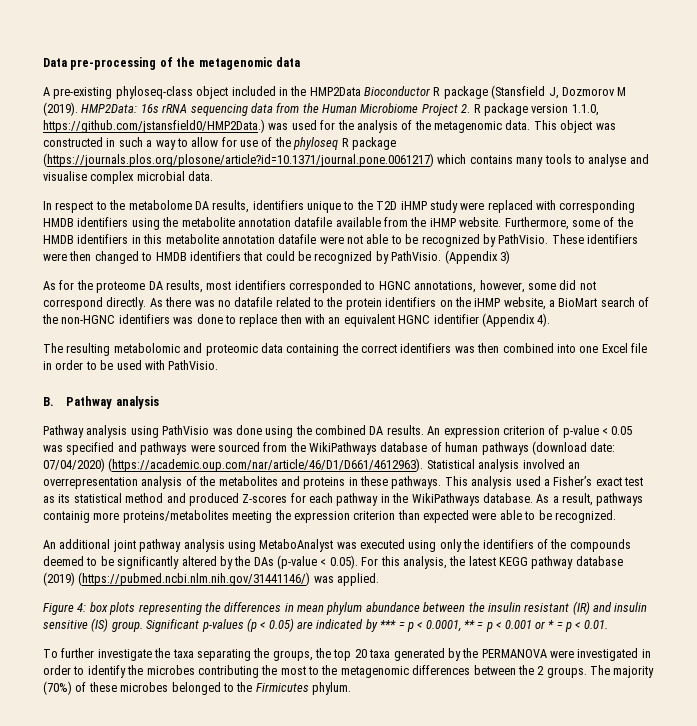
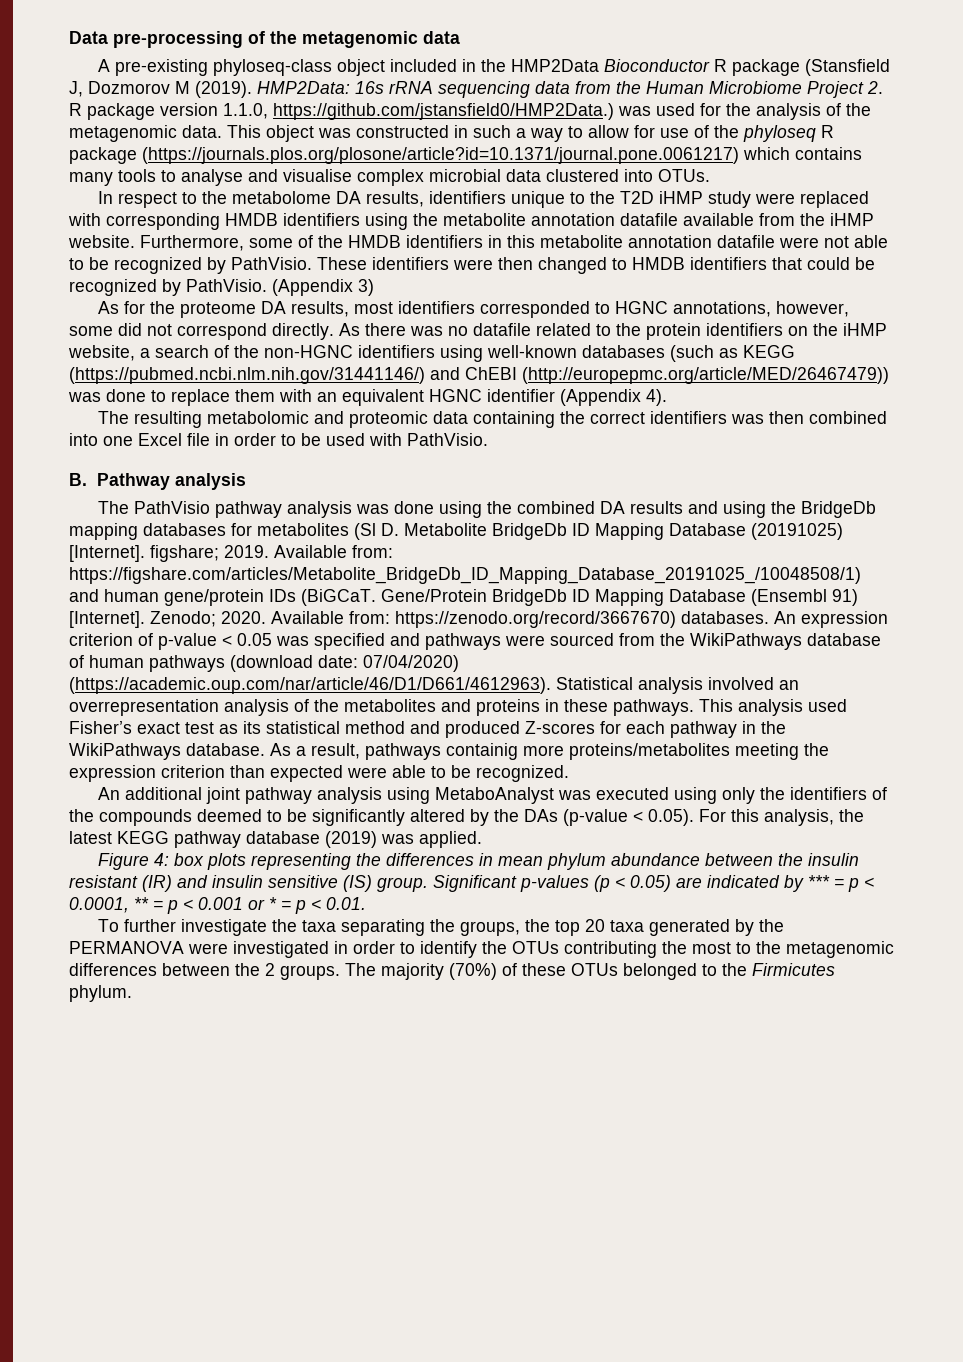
- This object was constructed in such a way to allow for use of the phyloseq R package (https://journals.plos.org/plosone/article?id=10.1371/journal.pone.0061217) which contains many tools to analyse and visualise complex microbial data.
+ This object was constructed in such a way to allow for use of the phyloseq R package (https://journals.plos.org/plosone/article?id=10.1371/journal.pone.0061217) which contains many tools to analyse and visualise complex microbial data clustered into OTUs.
- As there was no datafile related to the protein identifiers on the iHMP website, a BioMart search of the non-HGNC identifiers was done to replace then with an equivalent HGNC identifier (Appendix 4).
+ As there was no datafile related to the protein identifiers on the iHMP website, a search of the non-HGNC identifiers using well-known databases (such as KEGG (https://pubmed.ncbi.nlm.nih.gov/31441146/) and ChEBI (http://europepmc.org/article/MED/26467479)) was done to replace them with an equivalent HGNC identifier (Appendix 4).
- Pathway analysis using PathVisio was done using the combined DA results.
+ The PathVisio pathway analysis was done using the combined DA results and using the BridgeDb mapping databases for metabolites (Sl D. Metabolite BridgeDb ID Mapping Database (20191025) [Internet]. figshare; 2019. Available from: https://figshare.com/articles/Metabolite_BridgeDb_ID_Mapping_Database_20191025_/10048508/1) and human gene/protein IDs (BiGCaT. Gene/Protein BridgeDb ID Mapping Database (Ensembl 91) [Internet]. Zenodo; 2020. Available from: https://zenodo.org/record/3667670) databases.
- This analysis used a Fisher’s exact test as its statistical method and produced Z-scores for each pathway in the WikiPathways database.
+ This analysis used Fisher’s exact test as its statistical method and produced Z-scores for each pathway in the WikiPathways database.
- An additional joint pathway analysis using MetaboAnalyst was executed using only the identifiers of the compounds deemed to be significantly altered by the DAs (p-value < 0.05). For this analysis, the latest KEGG pathway database (2019) (https://pubmed.ncbi.nlm.nih.gov/31441146/) was applied.
+ An additional joint pathway analysis using MetaboAnalyst was executed using only the identifiers of the compounds deemed to be significantly altered by the DAs (p-value < 0.05). For this analysis, the latest KEGG pathway database (2019) was applied.
- To further investigate the taxa separating the groups, the top 20 taxa generated by the PERMANOVA were investigated in order to identify the microbes contributing the most to the metagenomic differences between the 2 groups.
+ To further investigate the taxa separating the groups, the top 20 taxa generated by the PERMANOVA were investigated in order to identify the OTUs contributing the most to the metagenomic differences between the 2 groups.
- The majority (70%) of these microbes belonged to the Firmicutes phylum.
+ The majority (70%) of these OTUs belonged to the Firmicutes phylum.

